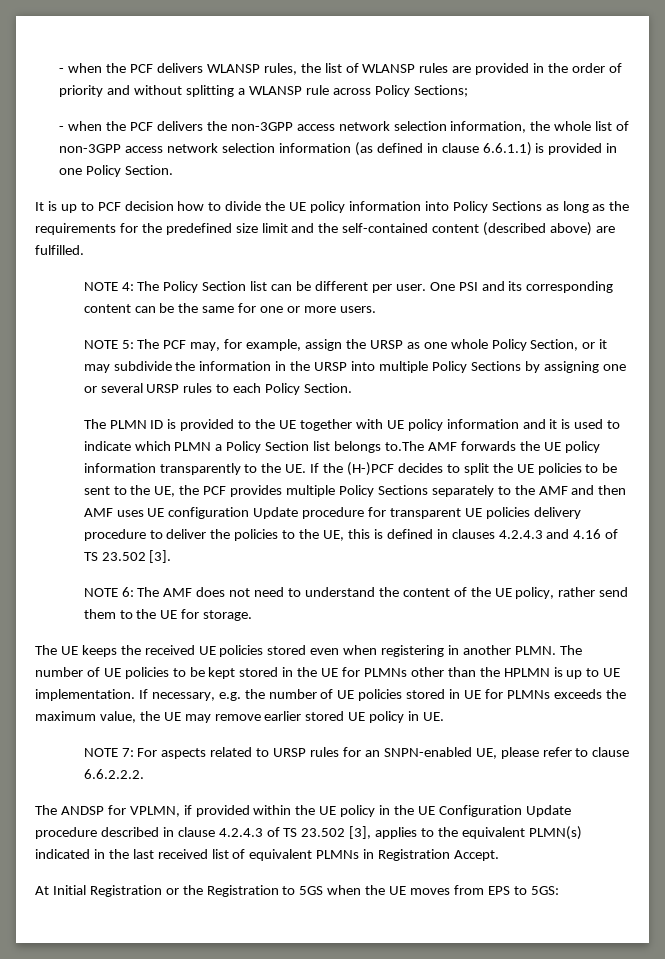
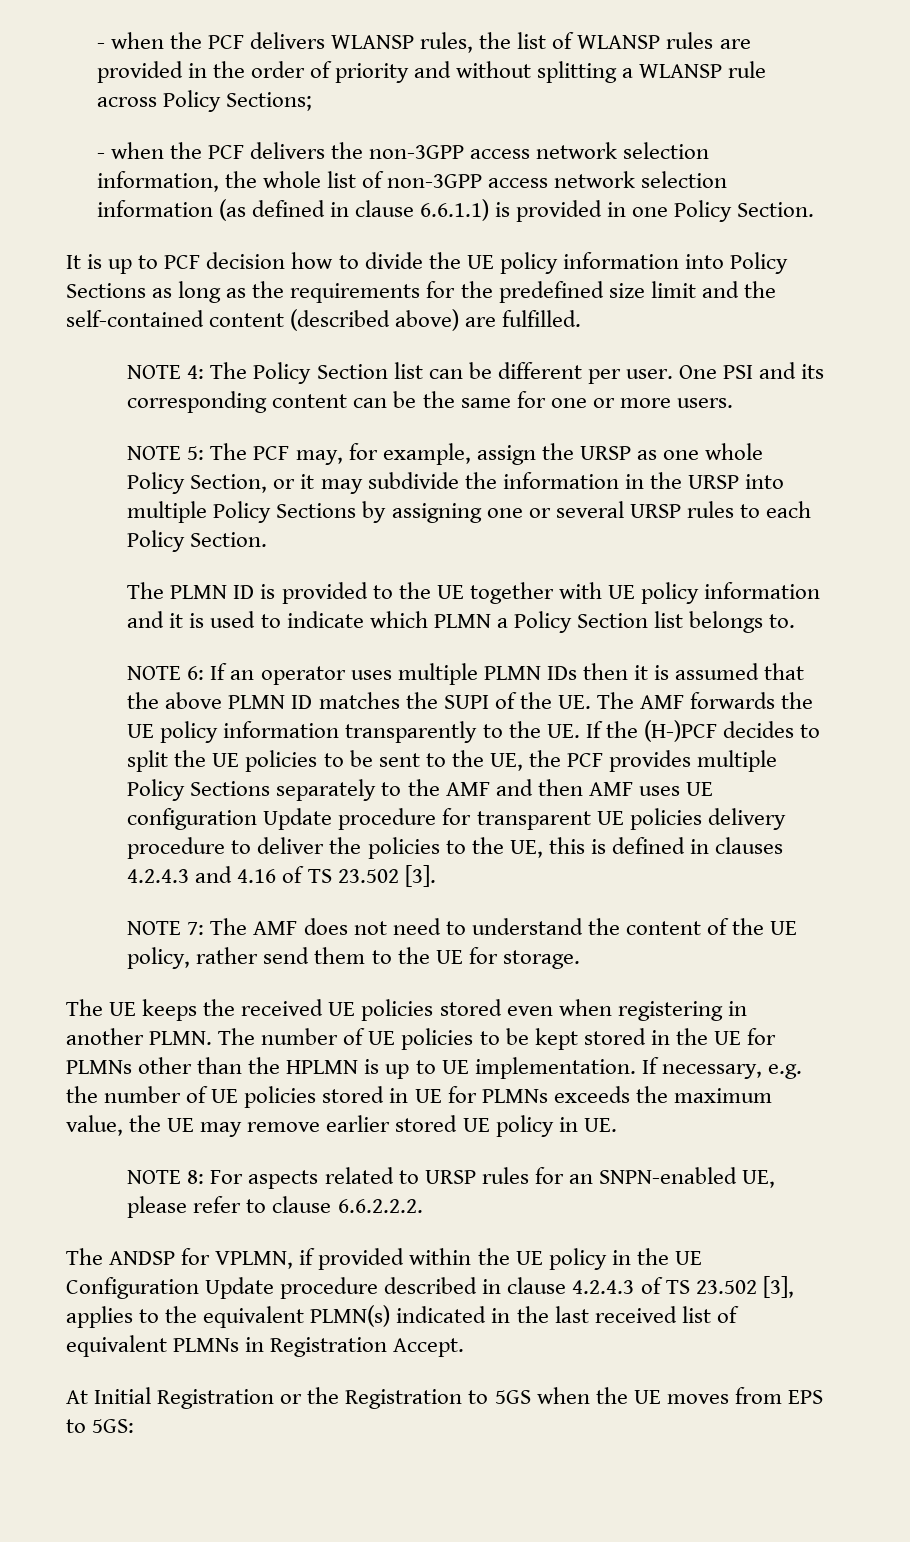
- The PLMN ID is provided to the UE together with UE policy information and it is used to indicate which PLMN a Policy Section list belongs to.The AMF forwards the UE policy information transparently to the UE. If the (H-)PCF decides to split the UE policies to be sent to the UE, the PCF provides multiple Policy Sections separately to the AMF and then AMF uses UE configuration Update procedure for transparent UE policies delivery procedure to deliver the policies to the UE, this is defined in clauses 4.2.4.3 and 4.16 of TS 23.502 [3].
+ The PLMN ID is provided to the UE together with UE policy information and it is used to indicate which PLMN a Policy Section list belongs to.
+ NOTE 6: If an operator uses multiple PLMN IDs then it is assumed that the above PLMN ID matches the SUPI of the UE. The AMF forwards the UE policy information transparently to the UE. If the (H-)PCF decides to split the UE policies to be sent to the UE, the PCF provides multiple Policy Sections separately to the AMF and then AMF uses UE configuration Update procedure for transparent UE policies delivery procedure to deliver the policies to the UE, this is defined in clauses 4.2.4.3 and 4.16 of TS 23.502 [3].
- NOTE 6: The AMF does not need to understand the content of the UE policy, rather send them to the UE for storage.
+ NOTE 7: The AMF does not need to understand the content of the UE policy, rather send them to the UE for storage.
- NOTE 7: For aspects related to URSP rules for an SNPN-enabled UE, please refer to clause 6.6.2.2.2.
+ NOTE 8: For aspects related to URSP rules for an SNPN-enabled UE, please refer to clause 6.6.2.2.2.

